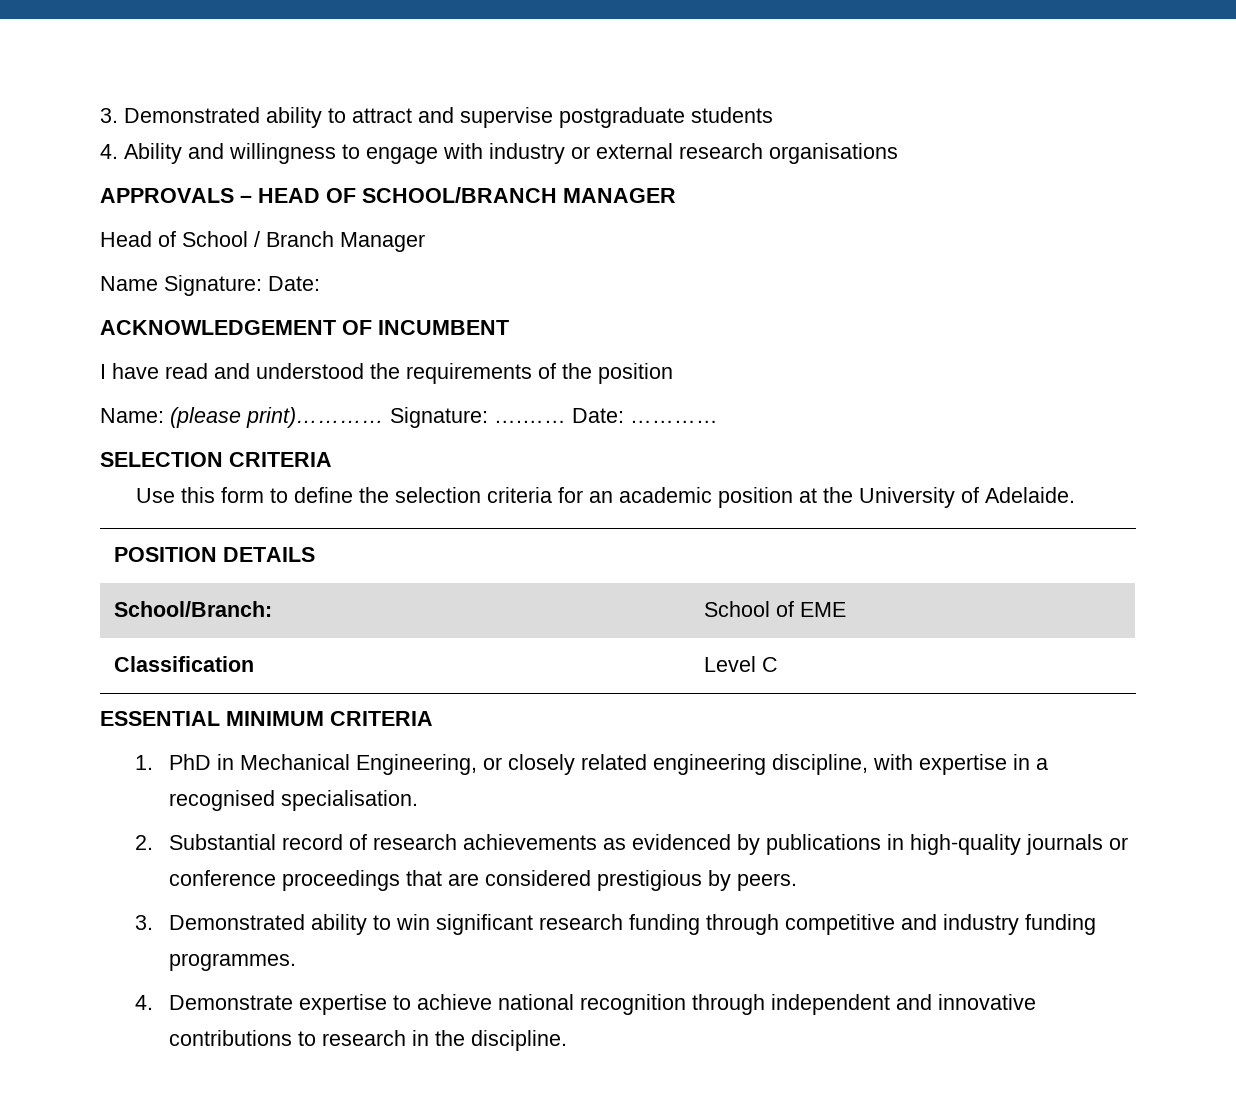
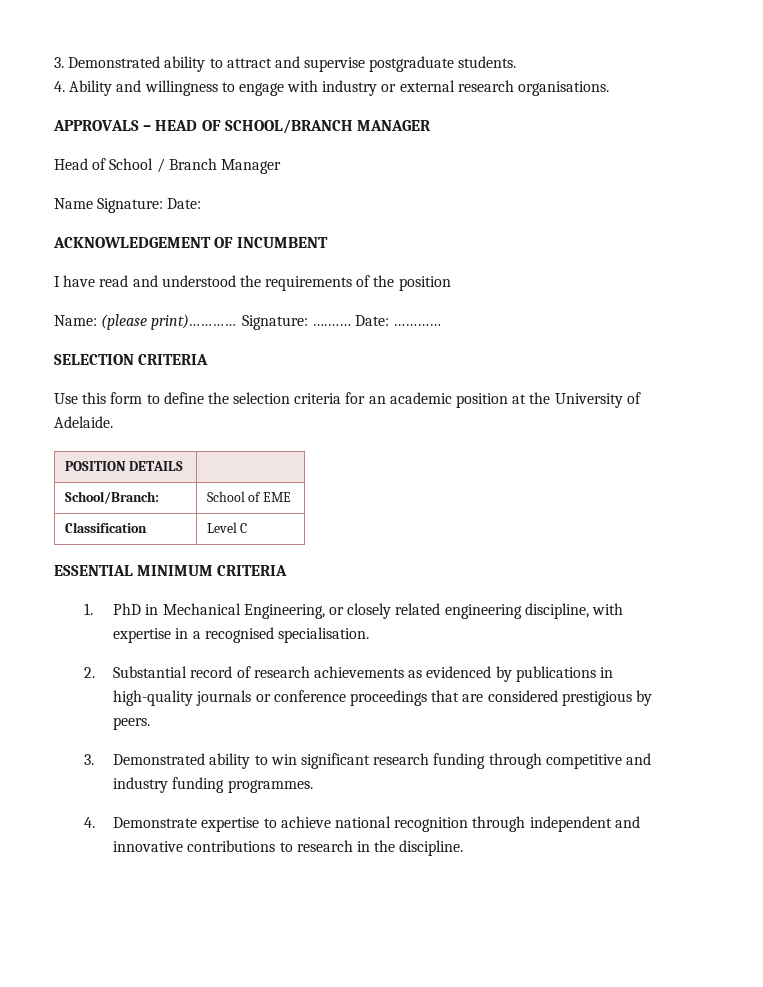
- 3. Demonstrated ability to attract and supervise postgraduate students
+ 3. Demonstrated ability to attract and supervise postgraduate students.
- 4. Ability and willingness to engage with industry or external research organisations
+ 4. Ability and willingness to engage with industry or external research organisations.

